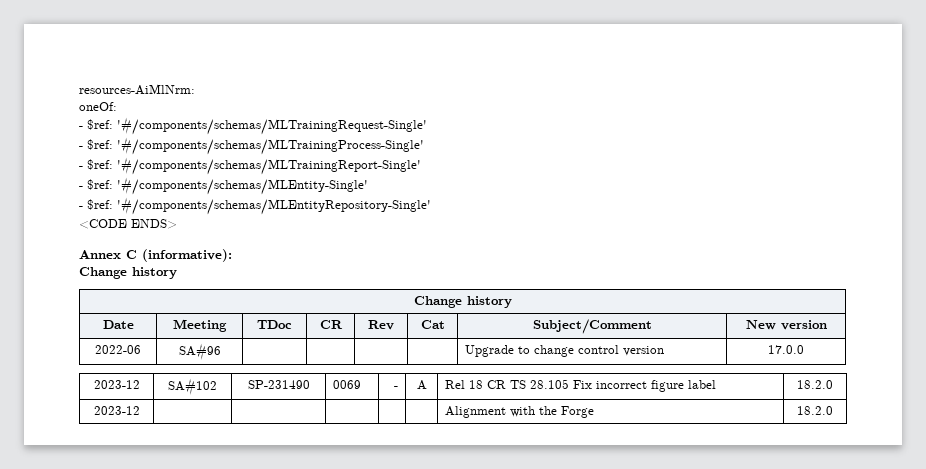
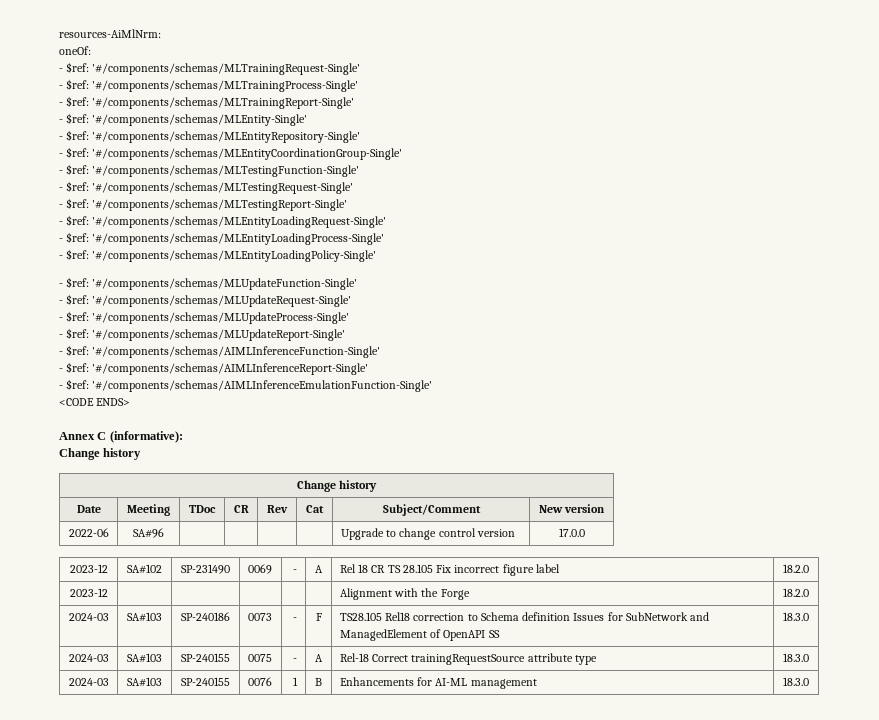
+ - $ref: '#/components/schemas/MLEntityCoordinationGroup-Single'
+ - $ref: '#/components/schemas/MLTestingFunction-Single'
+ - $ref: '#/components/schemas/MLTestingRequest-Single'
+ - $ref: '#/components/schemas/MLTestingReport-Single'
+ - $ref: '#/components/schemas/MLEntityLoadingRequest-Single'
+ - $ref: '#/components/schemas/MLEntityLoadingProcess-Single'
+ - $ref: '#/components/schemas/MLEntityLoadingPolicy-Single'
+ - $ref: '#/components/schemas/MLUpdateFunction-Single'
+ - $ref: '#/components/schemas/MLUpdateRequest-Single'
+ - $ref: '#/components/schemas/MLUpdateProcess-Single'
+ - $ref: '#/components/schemas/MLUpdateReport-Single'
+ - $ref: '#/components/schemas/AIMLInferenceFunction-Single'
+ - $ref: '#/components/schemas/AIMLInferenceReport-Single'
+ - $ref: '#/components/schemas/AIMLInferenceEmulationFunction-Single'
+ 2024-03 | SA#103 | SP-240186 | 0073 | - | F | TS28.105 Rel18 correction to Schema definition Issues for SubNetwork and ManagedElement of OpenAPI SS | 18.3.0
+ 2024-03 | SA#103 | SP-240155 | 0075 | - | A | Rel-18 Correct trainingRequestSource attribute type | 18.3.0
+ 2024-03 | SA#103 | SP-240155 | 0076 | 1 | B | Enhancements for AI-ML management | 18.3.0

